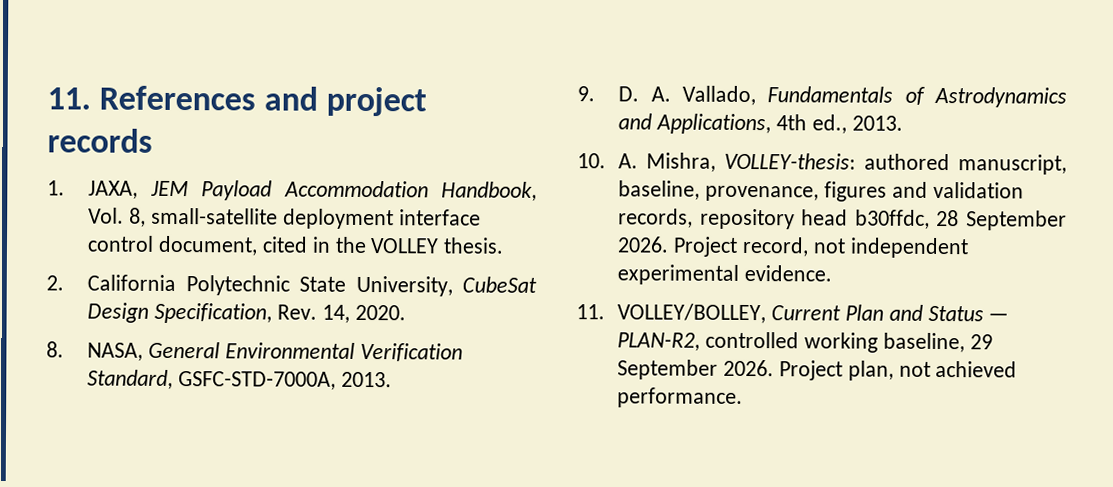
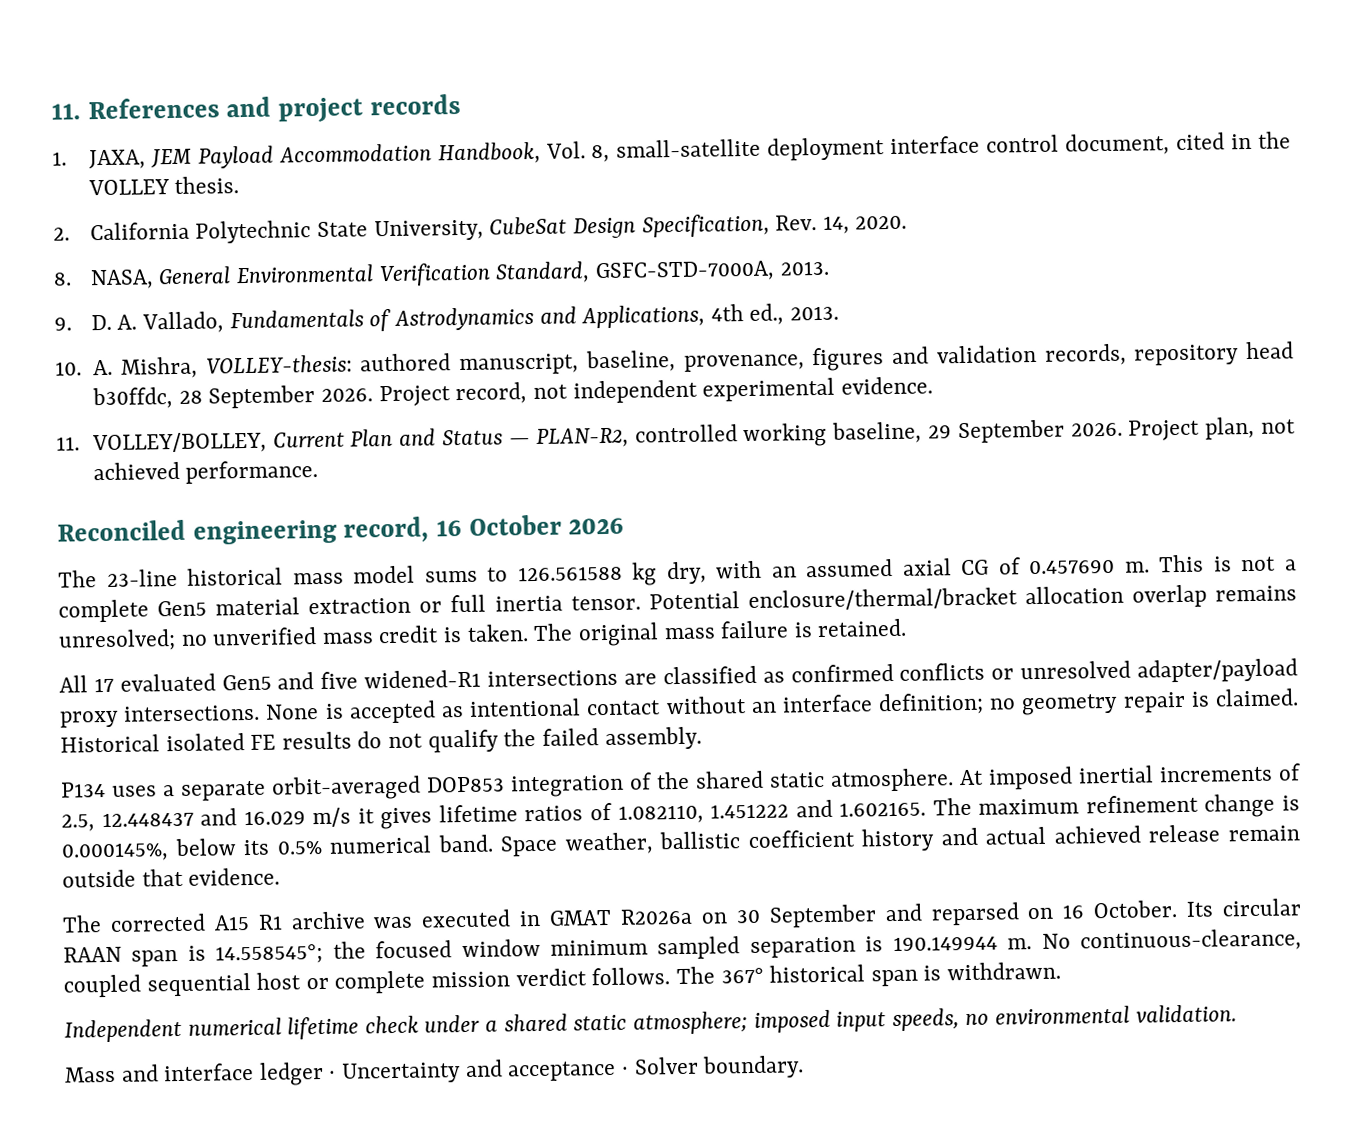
+ Reconciled engineering record, 16 October 2026
+ The 23-line historical mass model sums to 126.561588 kg dry, with an assumed axial CG of 0.457690 m. This is not a complete Gen5 material extraction or full inertia tensor. Potential enclosure/thermal/bracket allocation overlap remains unresolved; no unverified mass credit is taken. The original mass failure is retained.
+ All 17 evaluated Gen5 and five widened-R1 intersections are classified as confirmed conflicts or unresolved adapter/payload proxy intersections. None is accepted as intentional contact without an interface definition; no geometry repair is claimed. Historical isolated FE results do not qualify the failed assembly.
+ P134 uses a separate orbit-averaged DOP853 integration of the shared static atmosphere. At imposed inertial increments of 2.5, 12.448437 and 16.029 m/s it gives lifetime ratios of 1.082110, 1.451222 and 1.602165. The maximum refinement change is 0.000145%, below its 0.5% numerical band. Space weather, ballistic coefficient history and actual achieved release remain outside that evidence.
+ The corrected A15 R1 archive was executed in GMAT R2026a on 30 September and reparsed on 16 October. Its circular RAAN span is 14.558545°; the focused window minimum sampled separation is 190.149944 m. No continuous-clearance, coupled sequential host or complete mission verdict follows. The 367° historical span is withdrawn.
+ Independent numerical lifetime check under a shared static atmosphere; imposed input speeds, no environmental validation.
+ Mass and interface ledger · Uncertainty and acceptance · Solver boundary.

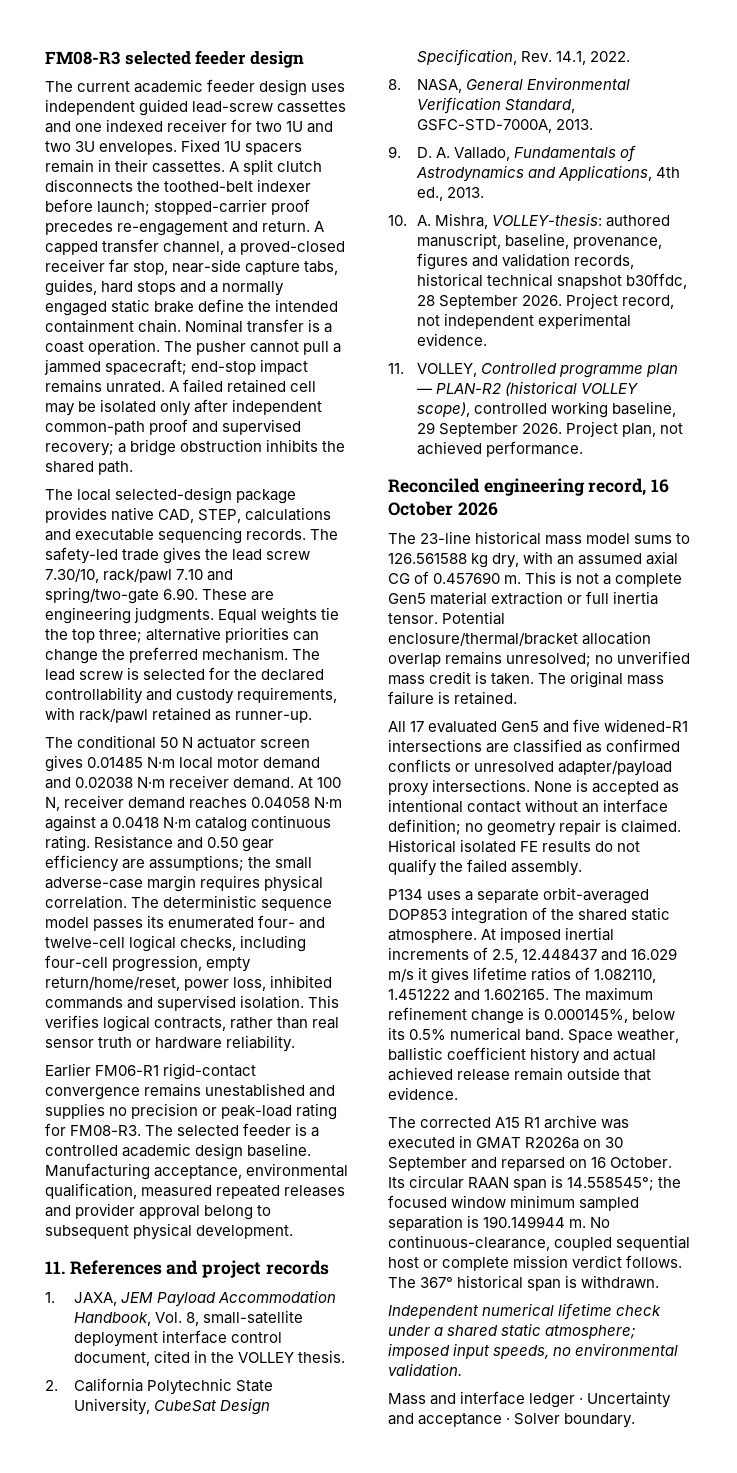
+ FM08-R3 selected feeder design
+ The current academic feeder design uses independent guided lead-screw cassettes and one indexed receiver for two 1U and two 3U envelopes. Fixed 1U spacers remain in their cassettes. A split clutch disconnects the toothed-belt indexer before launch; stopped-carrier proof precedes re-engagement and return. A capped transfer channel, a proved-closed receiver far stop, near-side capture tabs, guides, hard stops and a normally engaged static brake define the intended containment chain. Nominal transfer is a coast operation. The pusher cannot pull a jammed spacecraft; end-stop impact remains unrated. A failed retained cell may be isolated only after independent common-path proof and supervised recovery; a bridge obstruction inhibits the shared path.
+ The local selected-design package provides native CAD, STEP, calculations and executable sequencing records. The safety-led trade gives the lead screw 7.30/10, rack/pawl 7.10 and spring/two-gate 6.90. These are engineering judgments. Equal weights tie the top three; alternative priorities can change the preferred mechanism. The lead screw is selected for the declared controllability and custody requirements, with rack/pawl retained as runner-up.
+ The conditional 50 N actuator screen gives 0.01485 N·m local motor demand and 0.02038 N·m receiver demand. At 100 N, receiver demand reaches 0.04058 N·m against a 0.0418 N·m catalog continuous rating. Resistance and 0.50 gear efficiency are assumptions; the small adverse-case margin requires physical correlation. The deterministic sequence model passes its enumerated four- and twelve-cell logical checks, including four-cell progression, empty return/home/reset, power loss, inhibited commands and supervised isolation. This verifies logical contracts, rather than real sensor truth or hardware reliability.
+ Earlier FM06-R1 rigid-contact convergence remains unestablished and supplies no precision or peak-load rating for FM08-R3. The selected feeder is a controlled academic design baseline. Manufacturing acceptance, environmental qualification, measured repeated releases and provider approval belong to subsequent physical development.
- 2. California Polytechnic State University, CubeSat Design Specification, Rev. 14, 2020.
+ 2. California Polytechnic State University, CubeSat Design Specification, Rev. 14.1, 2022.
- 10. A. Mishra, VOLLEY-thesis: authored manuscript, baseline, provenance, figures and validation records, repository head b30ffdc, 28 September 2026.
+ 10. A. Mishra, VOLLEY-thesis: authored manuscript, baseline, provenance, figures and validation records, historical technical snapshot b30ffdc, 28 September 2026.
- 11. VOLLEY/BOLLEY, Current Plan and Status — PLAN-R2, controlled working baseline, 29 September 2026.
+ 11. VOLLEY, Controlled programme plan — PLAN-R2 (historical VOLLEY scope), controlled working baseline, 29 September 2026.

